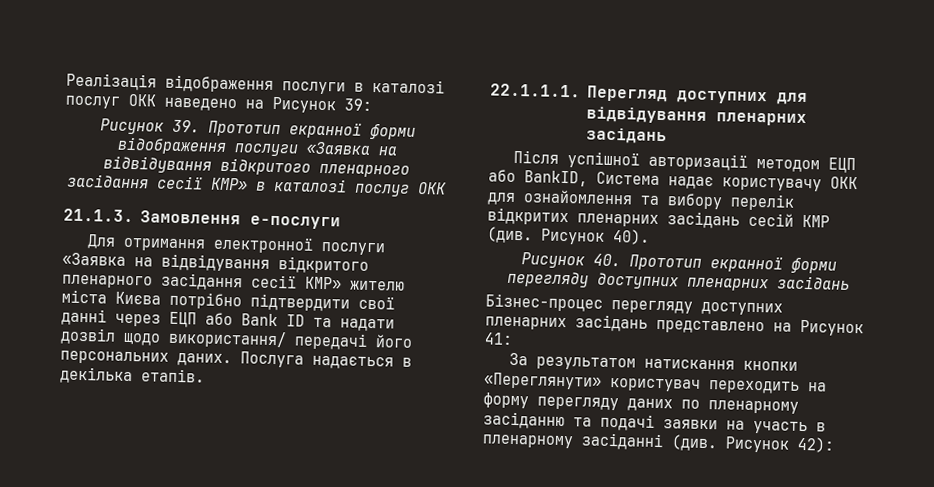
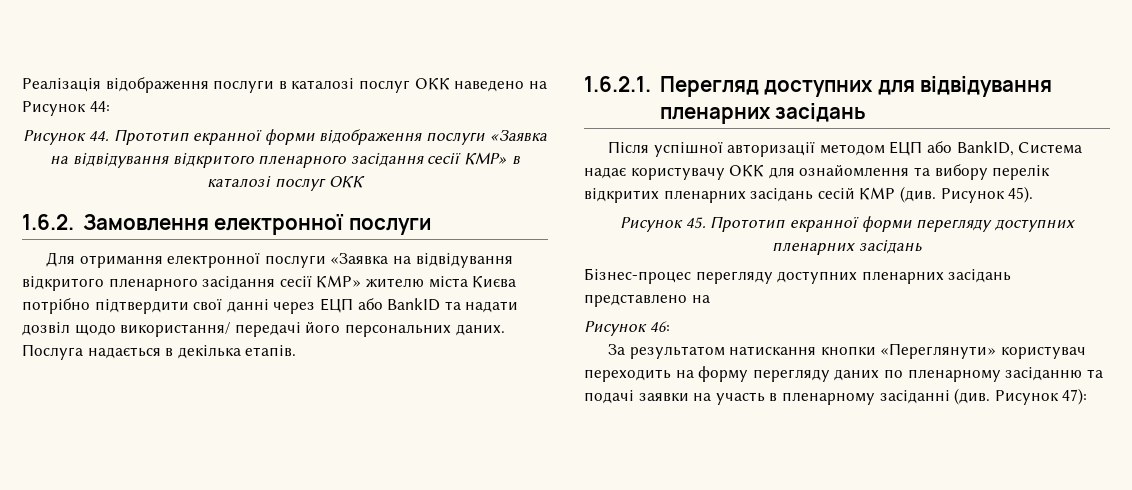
- Реалізація відображення послуги в каталозі послуг ОКК наведено на Рисунок 39:
- Рисунок 39. Прототип екранної форми відображення послуги «Заявка на відвідування відкритого пленарного засідання сесії КМР» в каталозі послуг ОКК
+ Реалізація відображення послуги в каталозі послуг ОКК наведено на Рисунок 44:
+ Рисунок 44. Прототип екранної форми відображення послуги «Заявка на відвідування відкритого пленарного засідання сесії КМР» в каталозі послуг ОКК
- 21.1.3. Замовлення е-послуги
+ 1.6.2. Замовлення електронної послуги
- Для отримання електронної послуги «Заявка на відвідування відкритого пленарного засідання сесії КМР» жителю міста Києва потрібно підтвердити свої данні через ЕЦП або Bank ID та надати дозвіл щодо використання/ передачі його персональних даних.
+ Для отримання електронної послуги «Заявка на відвідування відкритого пленарного засідання сесії КМР» жителю міста Києва потрібно підтвердити свої данні через ЕЦП або BankID та надати дозвіл щодо використання/ передачі його персональних даних.
- 22.1.1.1. Перегляд доступних для відвідування пленарних засідань
+ 1.6.2.1. Перегляд доступних для відвідування пленарних засідань
- Рисунок 40).
- Рисунок 40. Прототип екранної форми перегляду доступних пленарних засідань
+ Рисунок 45).
+ Рисунок 45. Прототип екранної форми перегляду доступних пленарних засідань
- Бізнес-процес перегляду доступних пленарних засідань представлено на Рисунок 41:
+ Бізнес-процес перегляду доступних пленарних засідань представлено на
+ Рисунок 46:
- Рисунок 42):
+ Рисунок 47):

